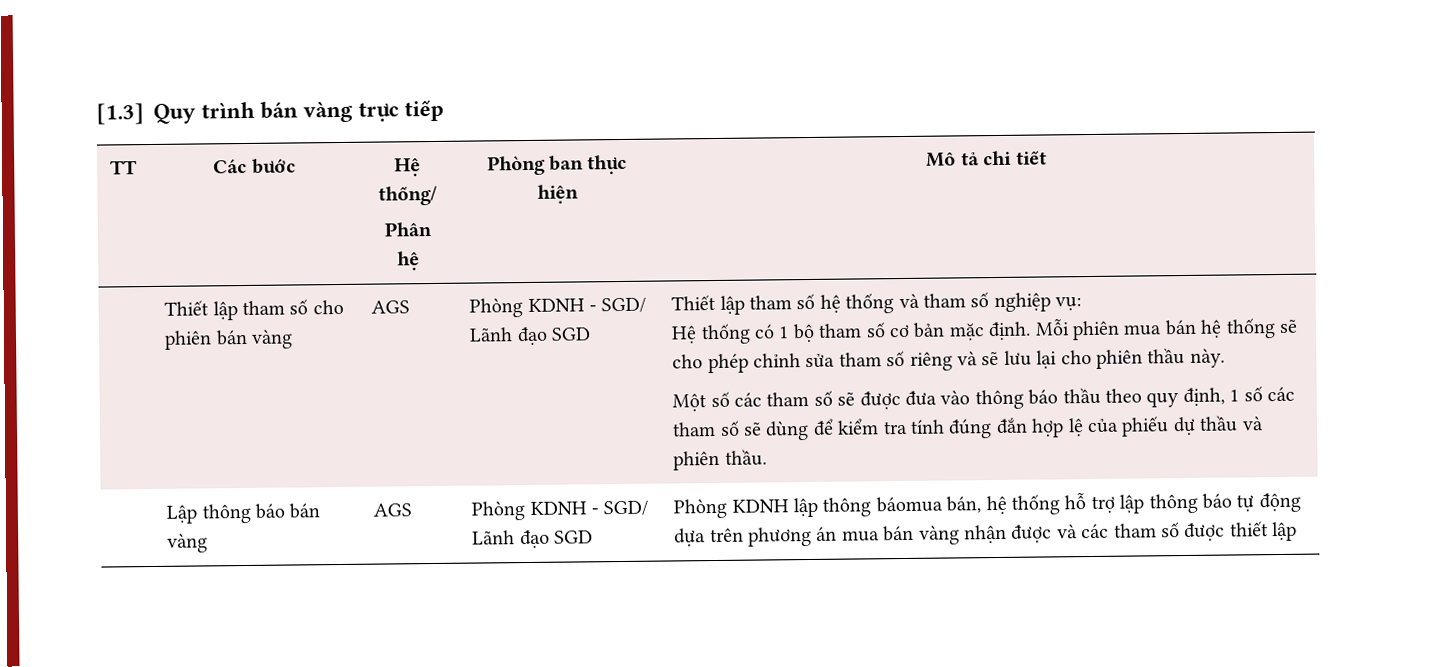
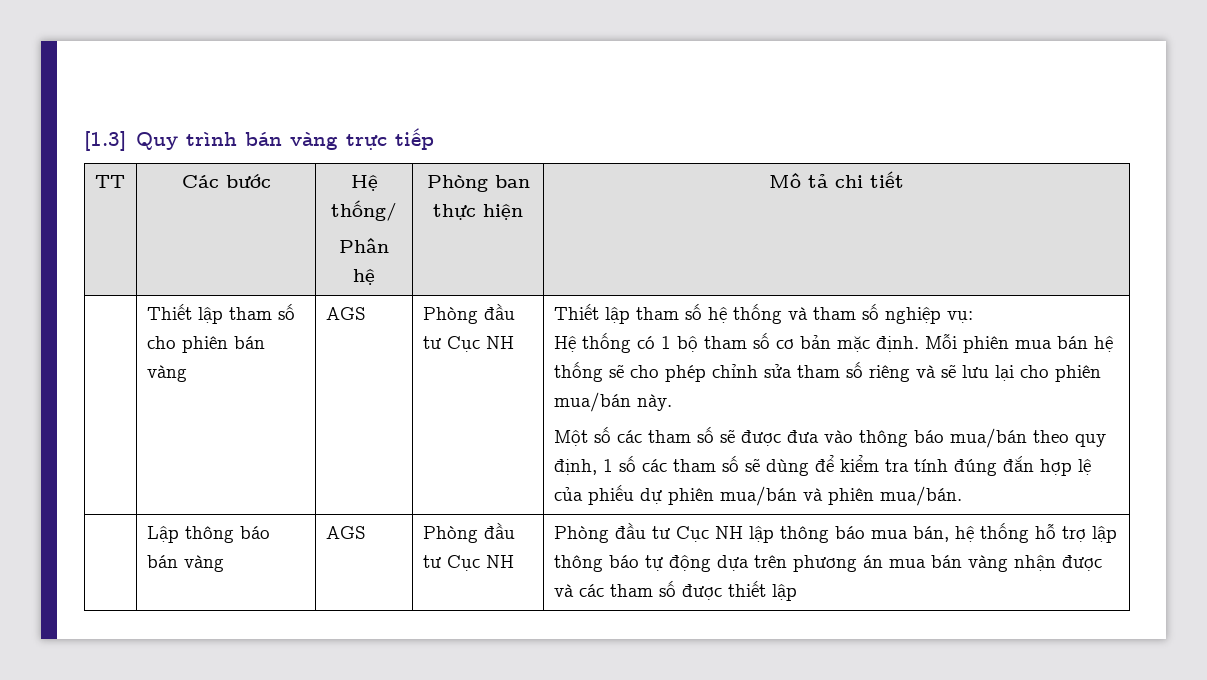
- Thiết lập tham số cho phiên bán vàng | AGS | Phòng KDNH - SGD/ Lãnh đạo SGD
+ Thiết lập tham số cho phiên bán vàng | AGS | Phòng đầu tư Cục NH
- Mỗi phiên mua bán hệ thống sẽ cho phép chỉnh sửa tham số riêng và sẽ lưu lại cho phiên thầu này.
+ Mỗi phiên mua bán hệ thống sẽ cho phép chỉnh sửa tham số riêng và sẽ lưu lại cho phiên mua/bán này.
- Một số các tham số sẽ được đưa vào thông báo thầu theo quy định, 1 số các tham số sẽ dùng để kiểm tra tính đúng đắn hợp lệ của phiếu dự thầu và phiên thầu.
+ Một số các tham số sẽ được đưa vào thông báo mua/bán theo quy định, 1 số các tham số sẽ dùng để kiểm tra tính đúng đắn hợp lệ của phiếu dự phiên mua/bán và phiên mua/bán.
- Phòng KDNH - SGD/ Lãnh đạo SGD | Phòng KDNH lập thông báomua bán, hệ thống hỗ trợ lập thông báo tự động dựa trên phương án mua bán vàng nhận được và các tham số được thiết lập
+ Phòng đầu tư Cục NH | Phòng đầu tư Cục NH lập thông báo mua bán, hệ thống hỗ trợ lập thông báo tự động dựa trên phương án mua bán vàng nhận được và các tham số được thiết lập

